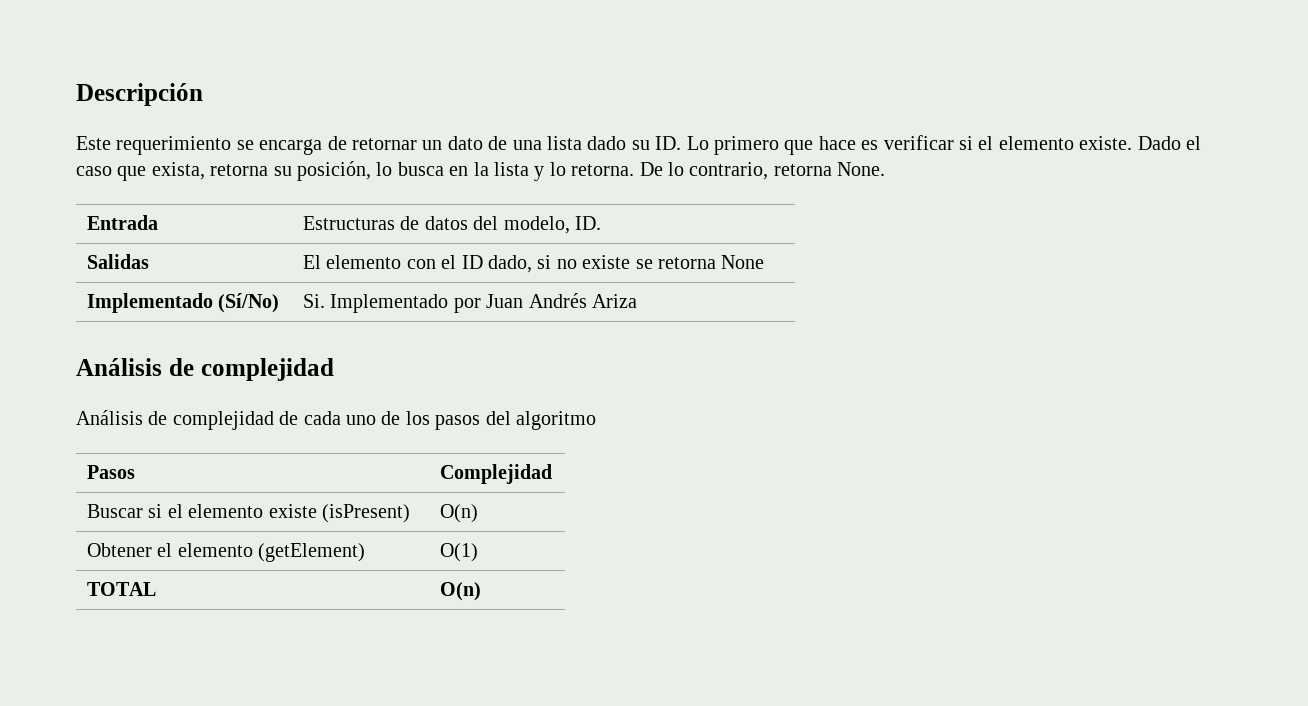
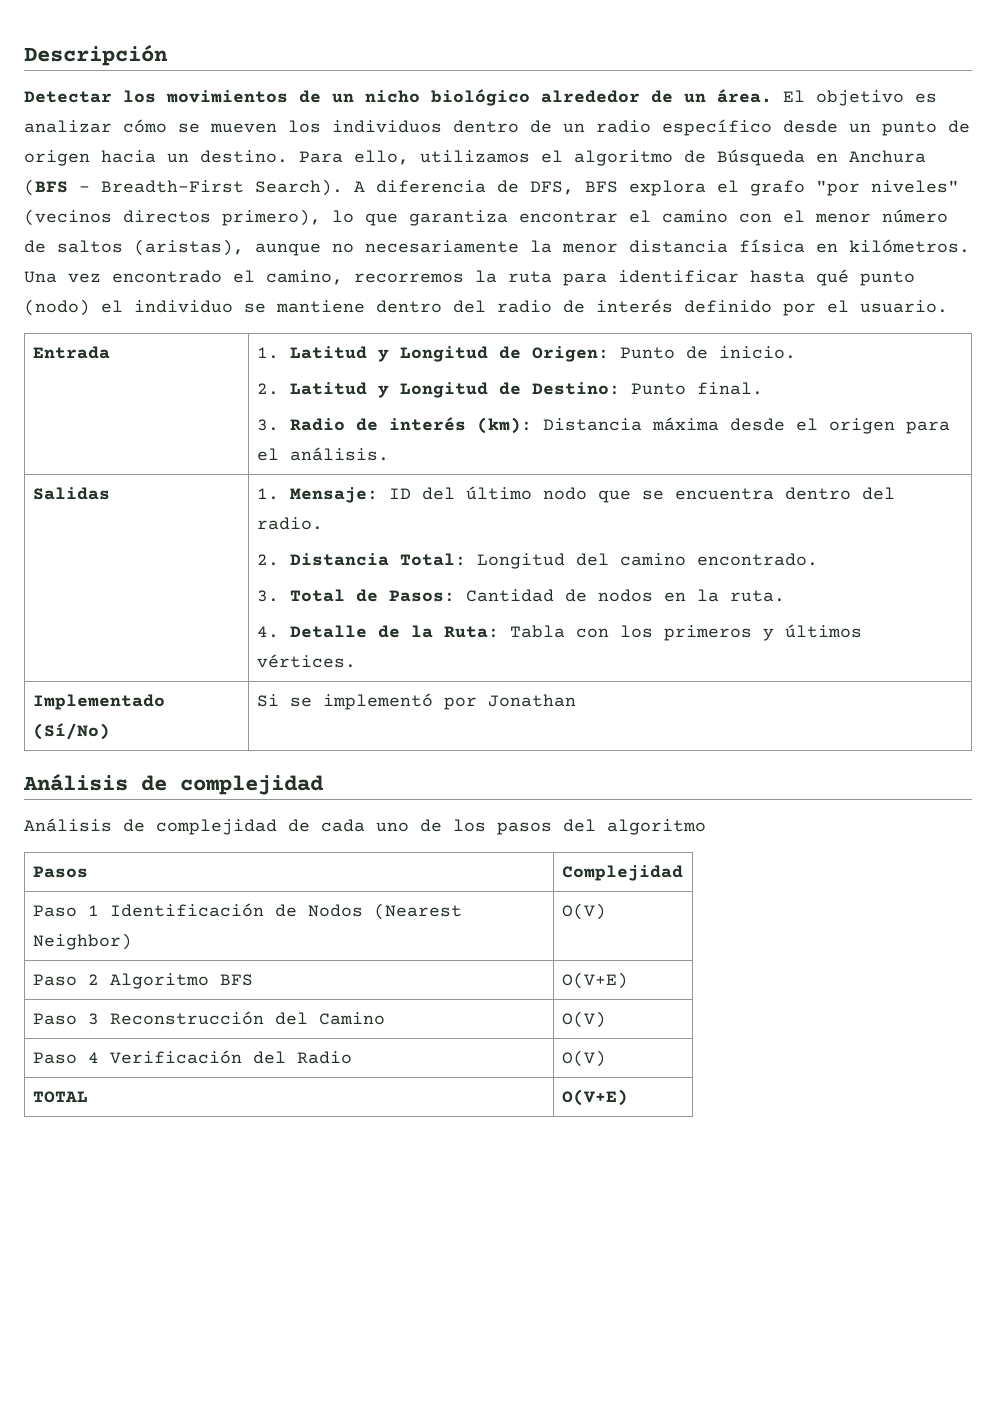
- Este requerimiento se encarga de retornar un dato de una lista dado su ID. Lo primero que hace es verificar si el elemento existe. Dado el caso que exista, retorna su posición, lo busca en la lista y lo retorna. De lo contrario, retorna None.
- Entrada | Estructuras de datos del modelo, ID.
- Salidas | El elemento con el ID dado, si no existe se retorna None
- Implementado (Sí/No) | Si. Implementado por Juan Andrés Ariza
+ Detectar los movimientos de un nicho biológico alrededor de un área. El objetivo es analizar cómo se mueven los individuos dentro de un radio específico desde un punto de origen hacia un destino. Para ello, utilizamos el algoritmo de Búsqueda en Anchura (BFS - Breadth-First Search). A diferencia de DFS, BFS explora el grafo "por niveles" (vecinos directos primero), lo que garantiza encontrar el camino con el menor número de saltos (aristas), aunque no necesariamente la menor distancia física en kilómetros. Una vez encontrado el camino, recorremos la ruta para identificar hasta qué punto (nodo) el individuo se mantiene dentro del radio de interés definido por el usuario.
+ Entrada | 1. Latitud y Longitud de Origen: Punto de inicio.
+ 2. Latitud y Longitud de Destino: Punto final.
+ 3. Radio de interés (km): Distancia máxima desde el origen para el análisis.
+ Salidas | 1. Mensaje: ID del último nodo que se encuentra dentro del radio.
+ 2. Distancia Total: Longitud del camino encontrado.
+ 3. Total de Pasos: Cantidad de nodos en la ruta.
+ 4. Detalle de la Ruta: Tabla con los primeros y últimos vértices.
+ Implementado (Sí/No) | Si se implementó por Jonathan
- Buscar si el elemento existe (isPresent) | O(n)
- Obtener el elemento (getElement) | O(1)
+ Paso 1 Identificación de Nodos (Nearest Neighbor) | O(V)
+ Paso 2 Algoritmo BFS | O(V+E)
+ Paso 3 Reconstrucción del Camino | O(V)
+ Paso 4 Verificación del Radio | O(V)
- TOTAL | O(n)
+ TOTAL | O(V+E)

